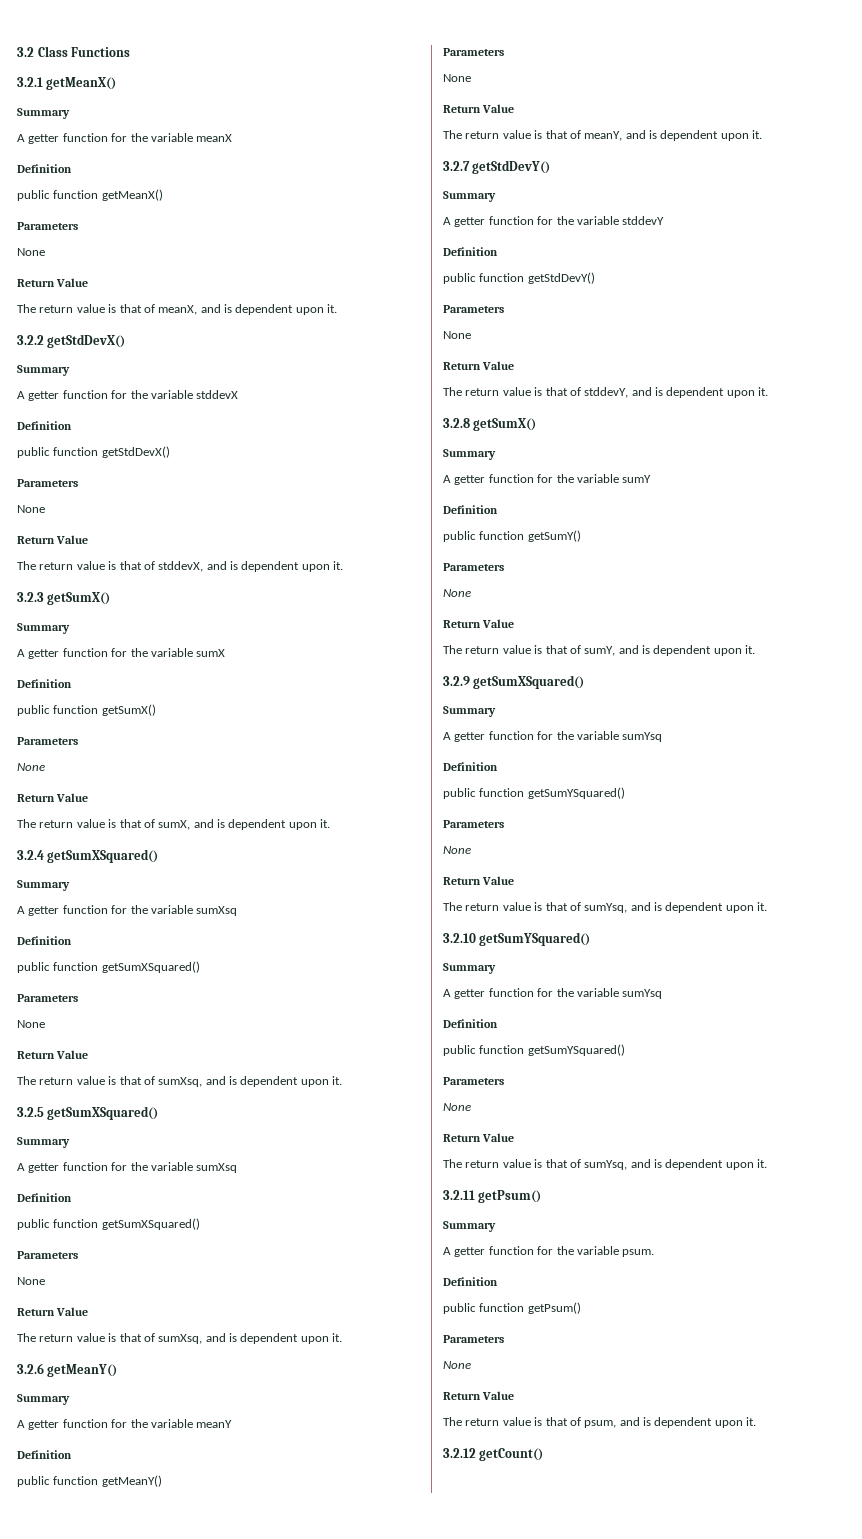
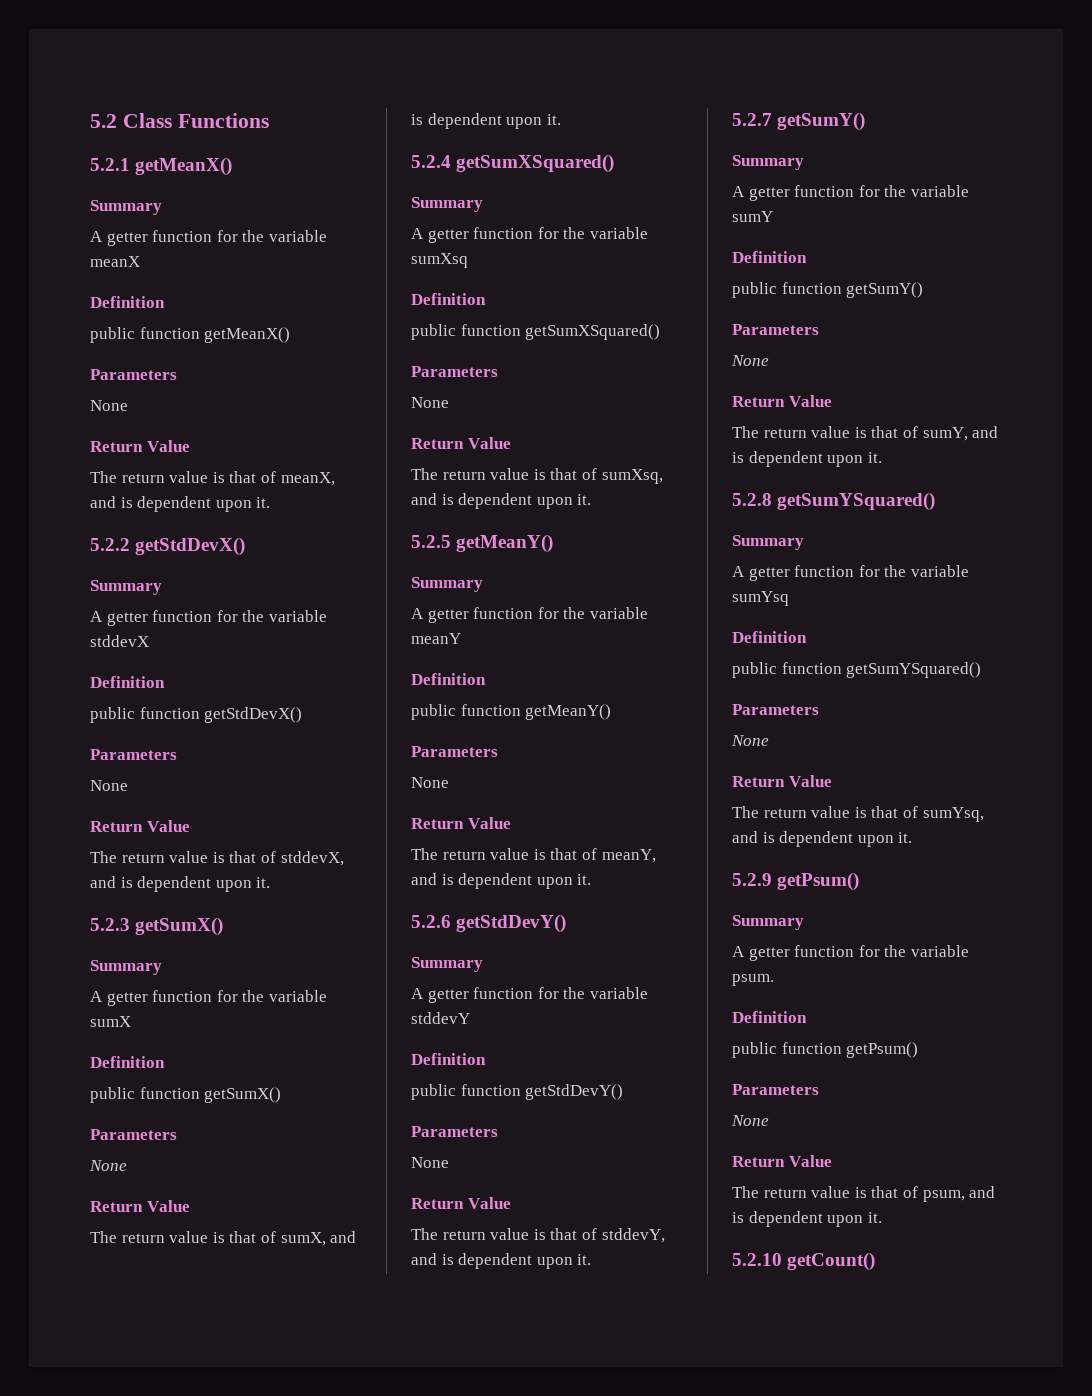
- 3.2 Class Functions
+ 5.2 Class Functions
- 3.2.1 getMeanX()
+ 5.2.1 getMeanX()
- 3.2.2 getStdDevX()
+ 5.2.2 getStdDevX()
- 3.2.3 getSumX()
+ 5.2.3 getSumX()
- 3.2.4 getSumXSquared()
+ 5.2.4 getSumXSquared()
- 3.2.5 getSumXSquared()
- Summary
- A getter function for the variable sumXsq
- Definition
- public function getSumXSquared()
- Parameters
- None
- Return Value
- The return value is that of sumXsq, and is dependent upon it.
- 3.2.6 getMeanY()
+ 5.2.5 getMeanY()
- 3.2.7 getStdDevY()
+ 5.2.6 getStdDevY()
- 3.2.8 getSumX()
+ 5.2.7 getSumY()
- 3.2.9 getSumXSquared()
- Summary
- A getter function for the variable sumYsq
- Definition
- public function getSumYSquared()
- Parameters
- None
- Return Value
- The return value is that of sumYsq, and is dependent upon it.
- 3.2.10 getSumYSquared()
+ 5.2.8 getSumYSquared()
- 3.2.11 getPsum()
+ 5.2.9 getPsum()
- 3.2.12 getCount()
+ 5.2.10 getCount()

